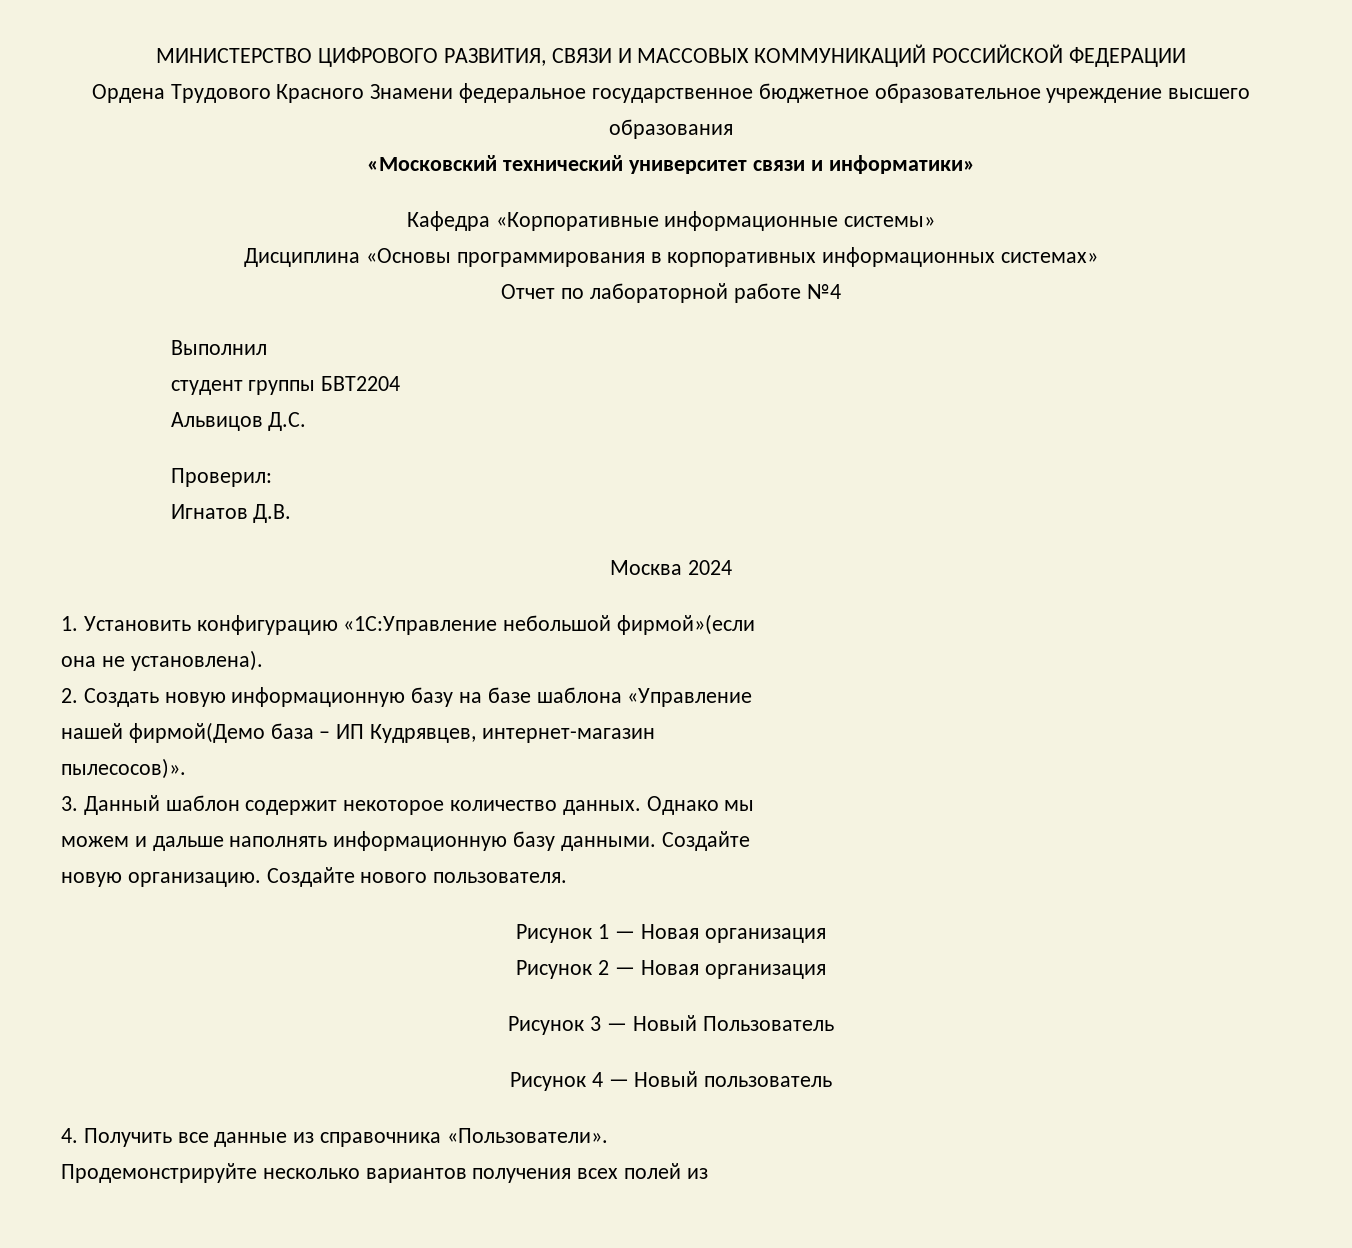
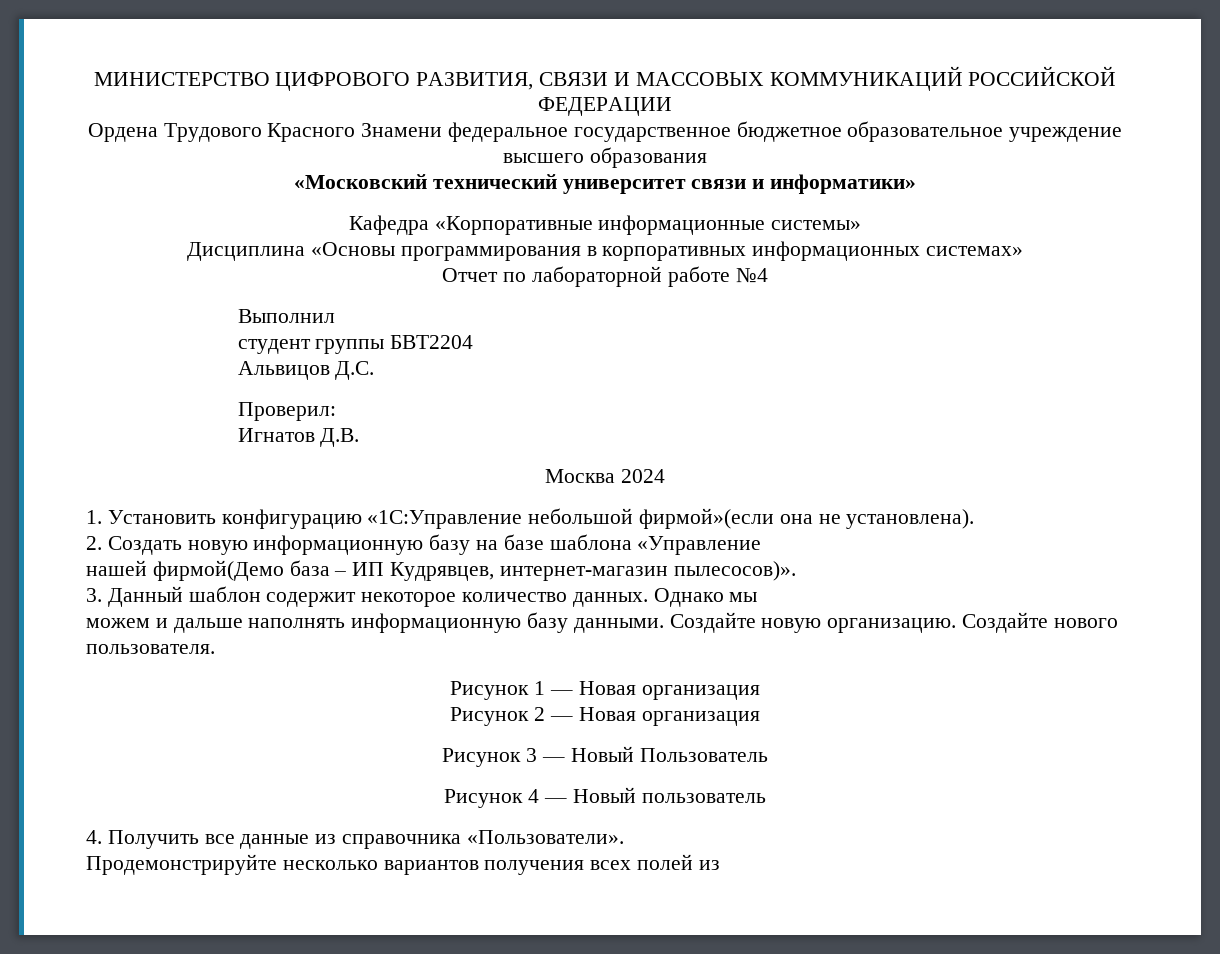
- 1. Установить конфигурацию «1С:Управление небольшой фирмой»(если
- она не установлена).
+ 1. Установить конфигурацию «1С:Управление небольшой фирмой»(если она не установлена).
- нашей фирмой(Демо база – ИП Кудрявцев, интернет-магазин
- пылесосов)».
+ нашей фирмой(Демо база – ИП Кудрявцев, интернет-магазин пылесосов)».
- можем и дальше наполнять информационную базу данными. Создайте
- новую организацию.
+ можем и дальше наполнять информационную базу данными. Создайте новую организацию.

